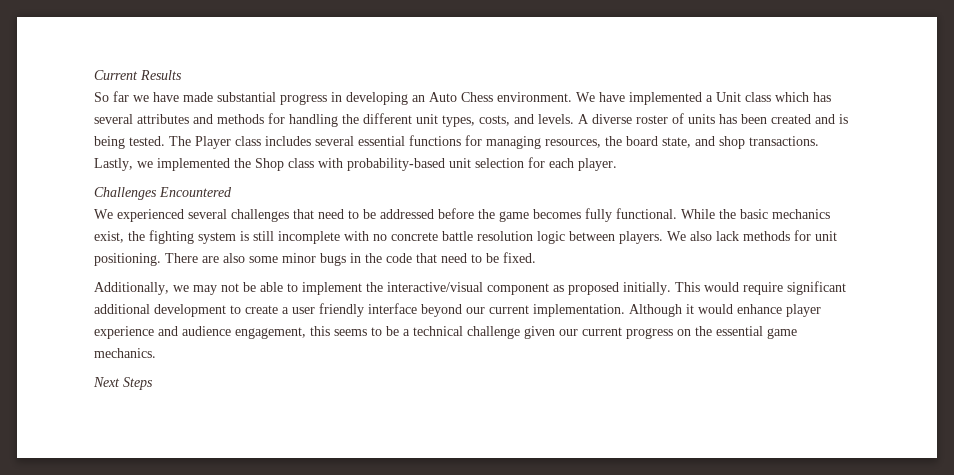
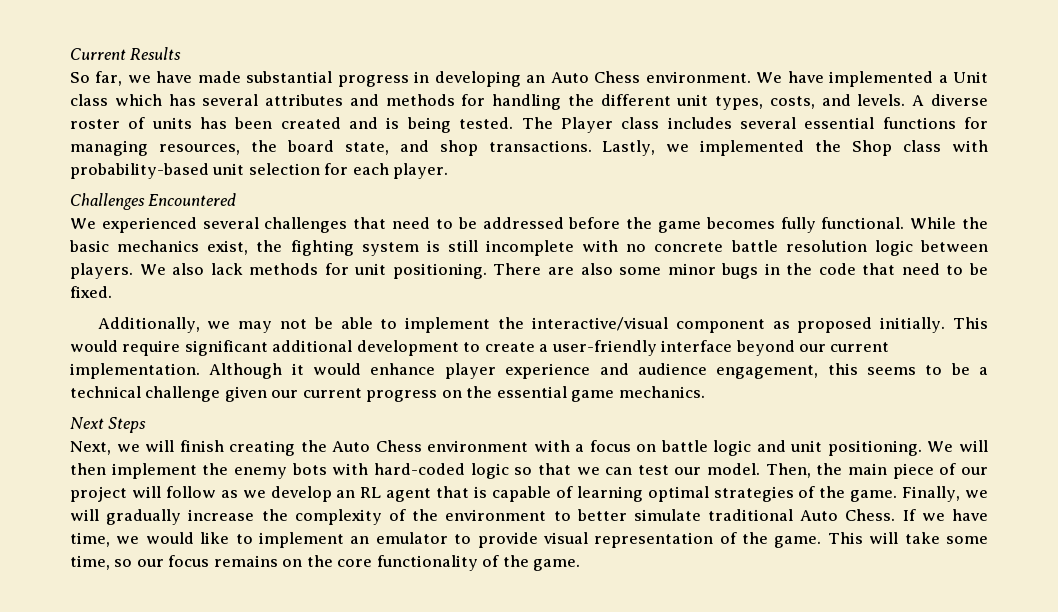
- So far we have made substantial progress in developing an Auto Chess environment.
+ So far, we have made substantial progress in developing an Auto Chess environment.
- This would require significant additional development to create a user friendly interface beyond our current implementation.
+ This would require significant additional development to create a user-friendly interface beyond our current implementation.
+ Next, we will finish creating the Auto Chess environment with a focus on battle logic and unit positioning. We will then implement the enemy bots with hard-coded logic so that we can test our model. Then, the main piece of our project will follow as we develop an RL agent that is capable of learning optimal strategies of the game. Finally, we will gradually increase the complexity of the environment to better simulate traditional Auto Chess. If we have time, we would like to implement an emulator to provide visual representation of the game. This will take some time, so our focus remains on the core functionality of the game.

